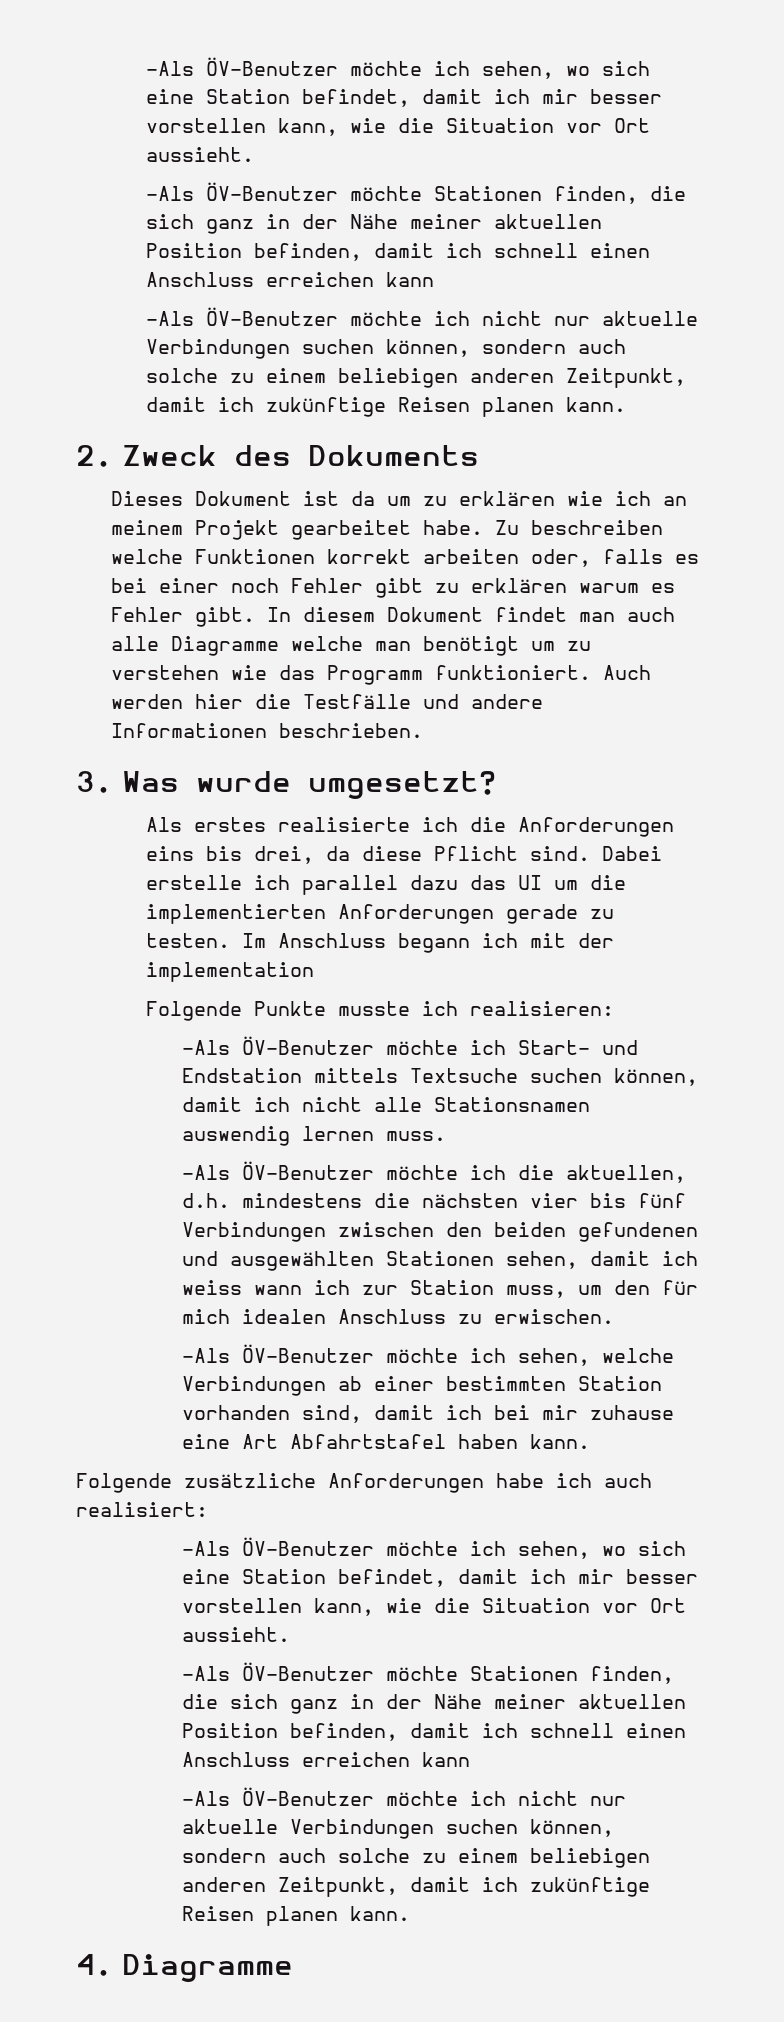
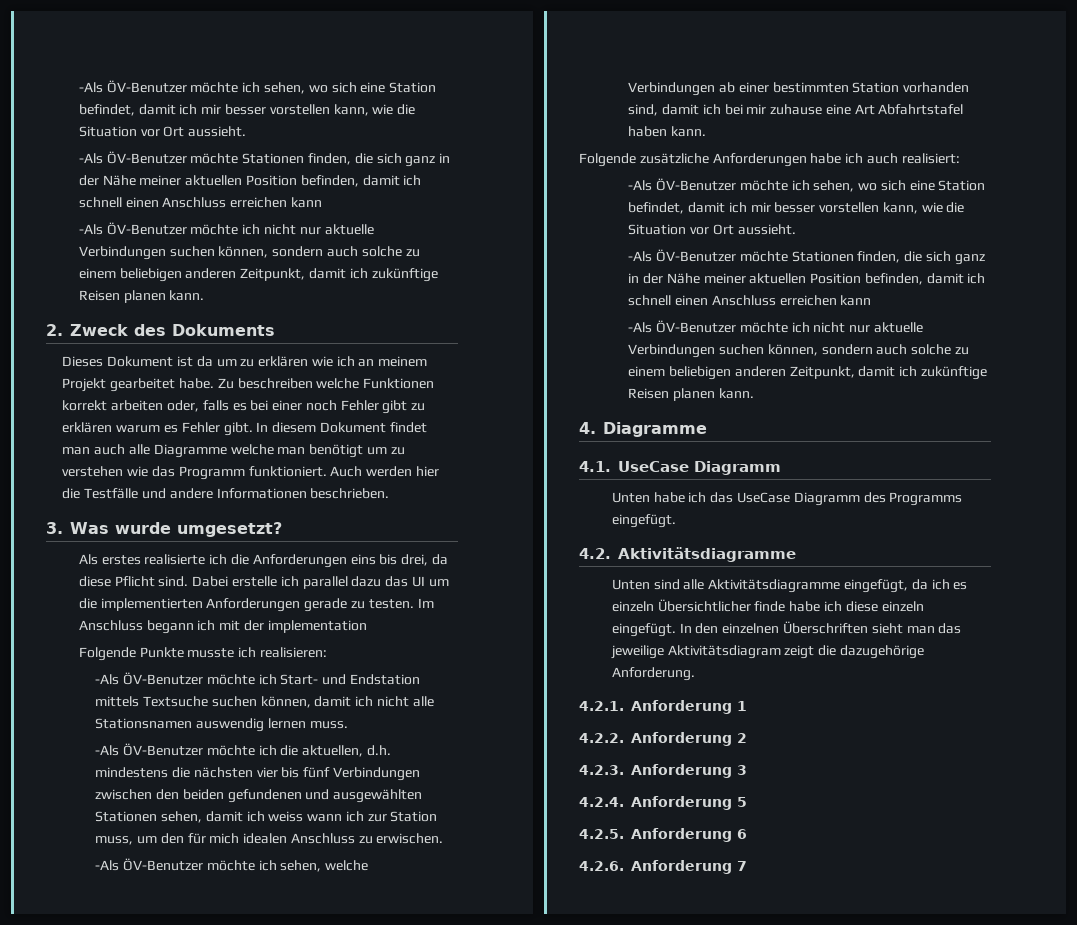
+ 4.1. UseCase Diagramm
+ Unten habe ich das UseCase Diagramm des Programms eingefügt.
+ 4.2. Aktivitätsdiagramme
+ Unten sind alle Aktivitätsdiagramme eingefügt, da ich es einzeln Übersichtlicher finde habe ich diese einzeln eingefügt. In den einzelnen Überschriften sieht man das jeweilige Aktivitätsdiagram zeigt die dazugehörige Anforderung.
+ 4.2.1. Anforderung 1
+ 4.2.2. Anforderung 2
+ 4.2.3. Anforderung 3
+ 4.2.4. Anforderung 5
+ 4.2.5. Anforderung 6
+ 4.2.6. Anforderung 7

